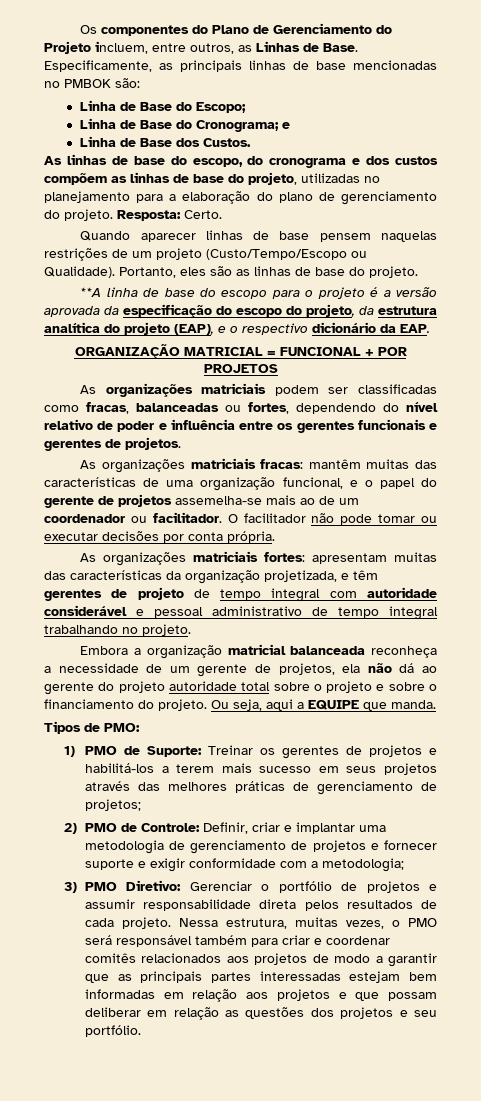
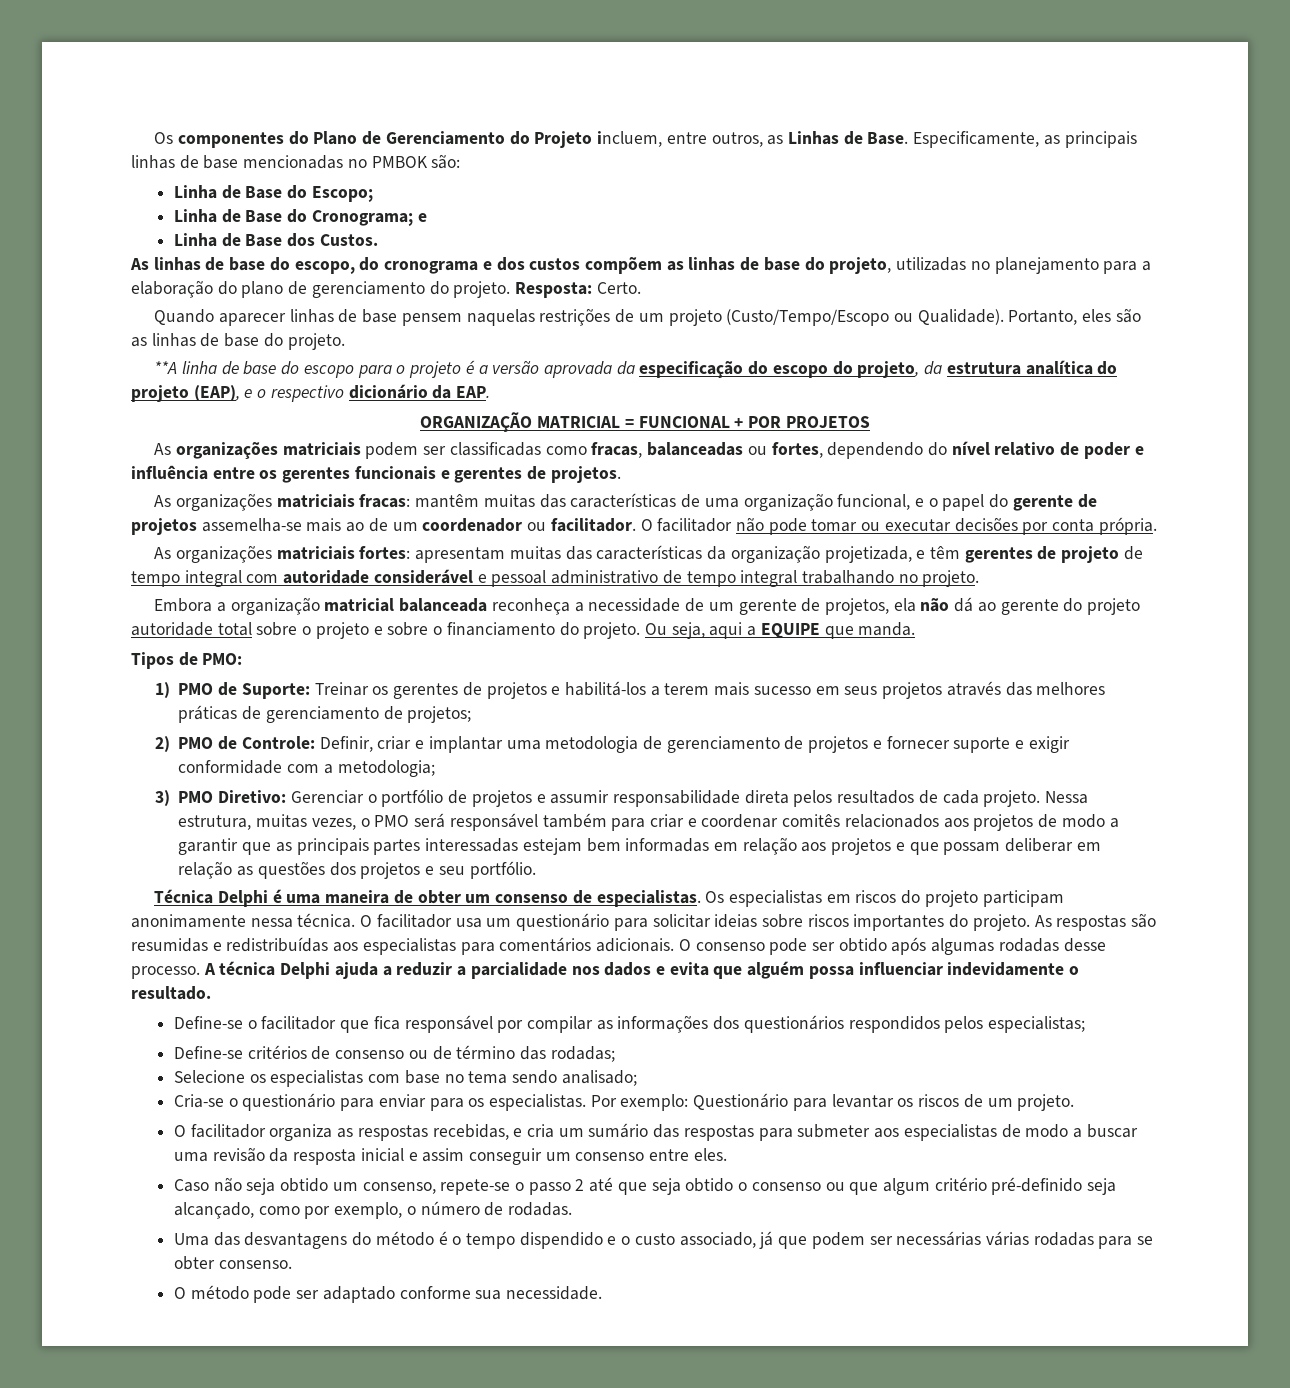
+ Técnica Delphi é uma maneira de obter um consenso de especialistas. Os especialistas em riscos do projeto participam anonimamente nessa técnica. O facilitador usa um questionário para solicitar ideias sobre riscos importantes do projeto. As respostas são resumidas e redistribuídas aos especialistas para comentários adicionais. O consenso pode ser obtido após algumas rodadas desse processo. A técnica Delphi ajuda a reduzir a parcialidade nos dados e evita que alguém possa influenciar indevidamente o resultado.
+ Define-se o facilitador que fica responsável por compilar as informações dos questionários respondidos pelos especialistas;
+ Define-se critérios de consenso ou de término das rodadas;
+ Selecione os especialistas com base no tema sendo analisado;
+ Cria-se o questionário para enviar para os especialistas. Por exemplo: Questionário para levantar os riscos de um projeto.
+ O facilitador organiza as respostas recebidas, e cria um sumário das respostas para submeter aos especialistas de modo a buscar uma revisão da resposta inicial e assim conseguir um consenso entre eles.
+ Caso não seja obtido um consenso, repete-se o passo 2 até que seja obtido o consenso ou que algum critério pré-definido seja alcançado, como por exemplo, o número de rodadas.
+ Uma das desvantagens do método é o tempo dispendido e o custo associado, já que podem ser necessárias várias rodadas para se obter consenso.
+ O método pode ser adaptado conforme sua necessidade.

